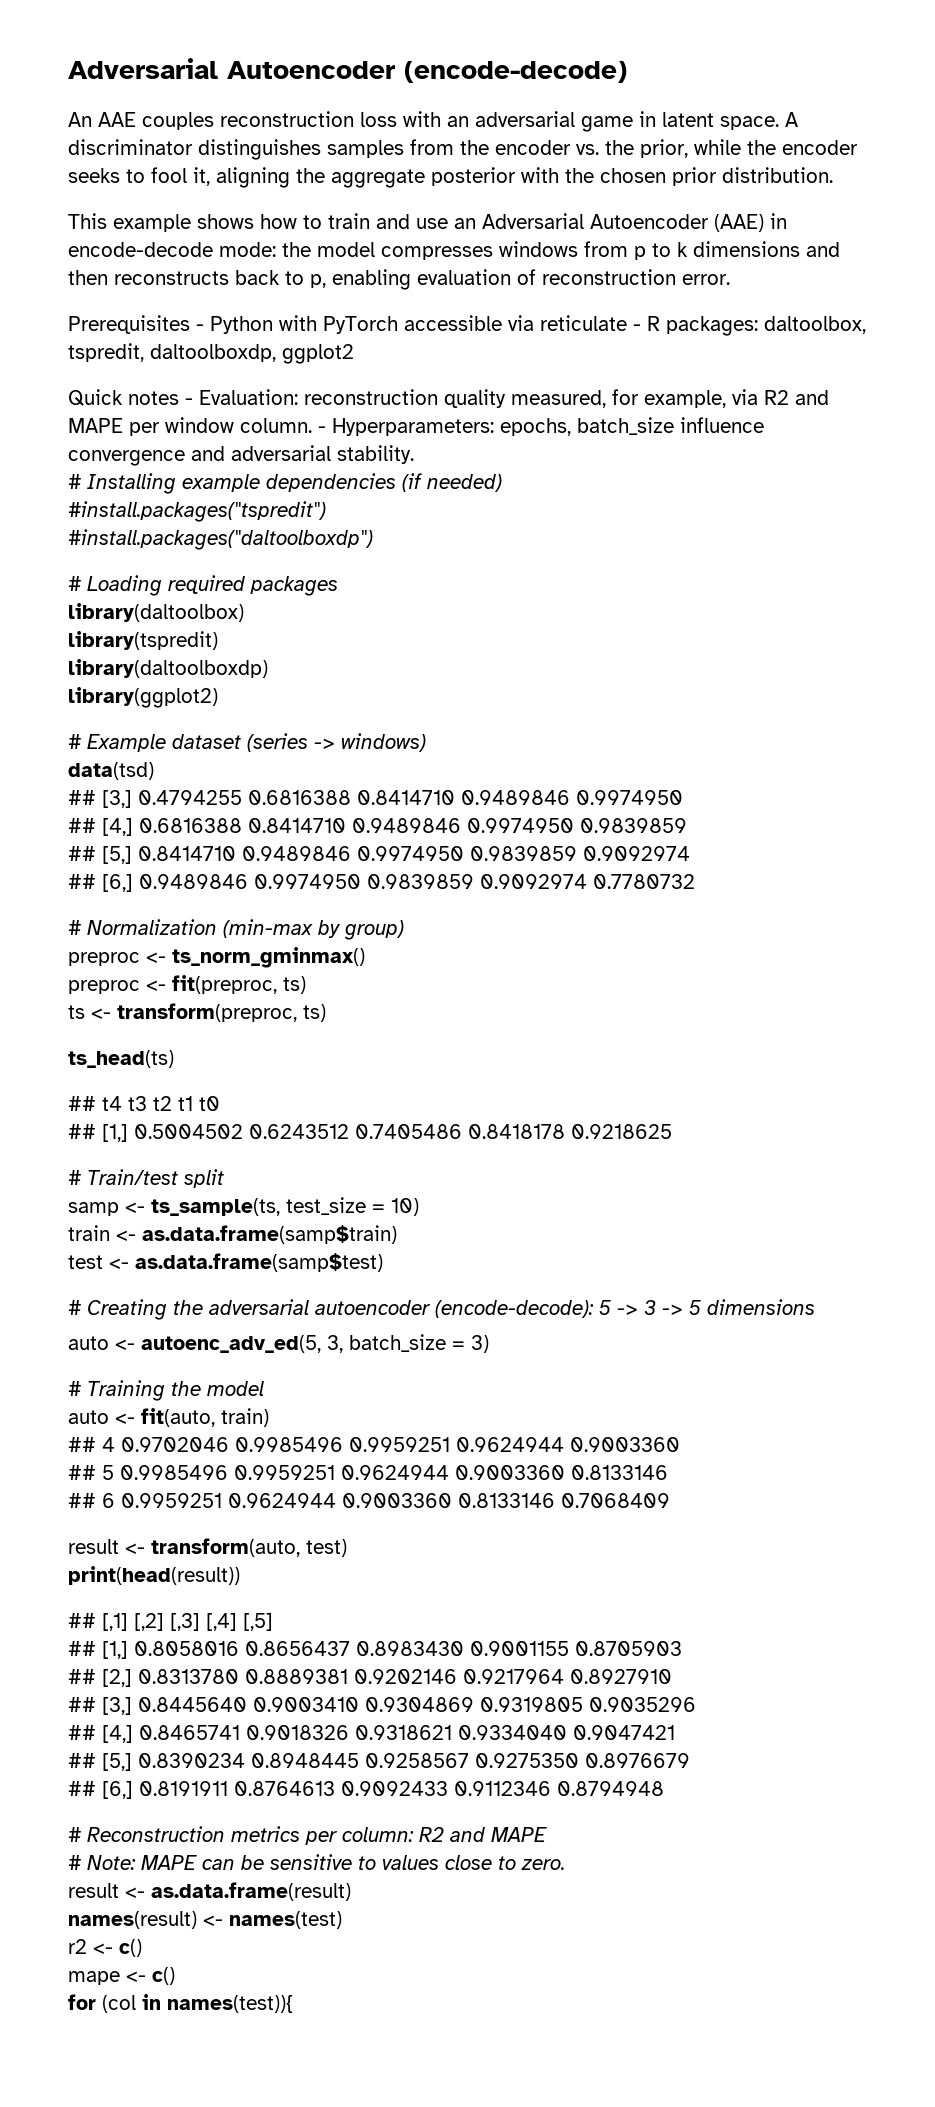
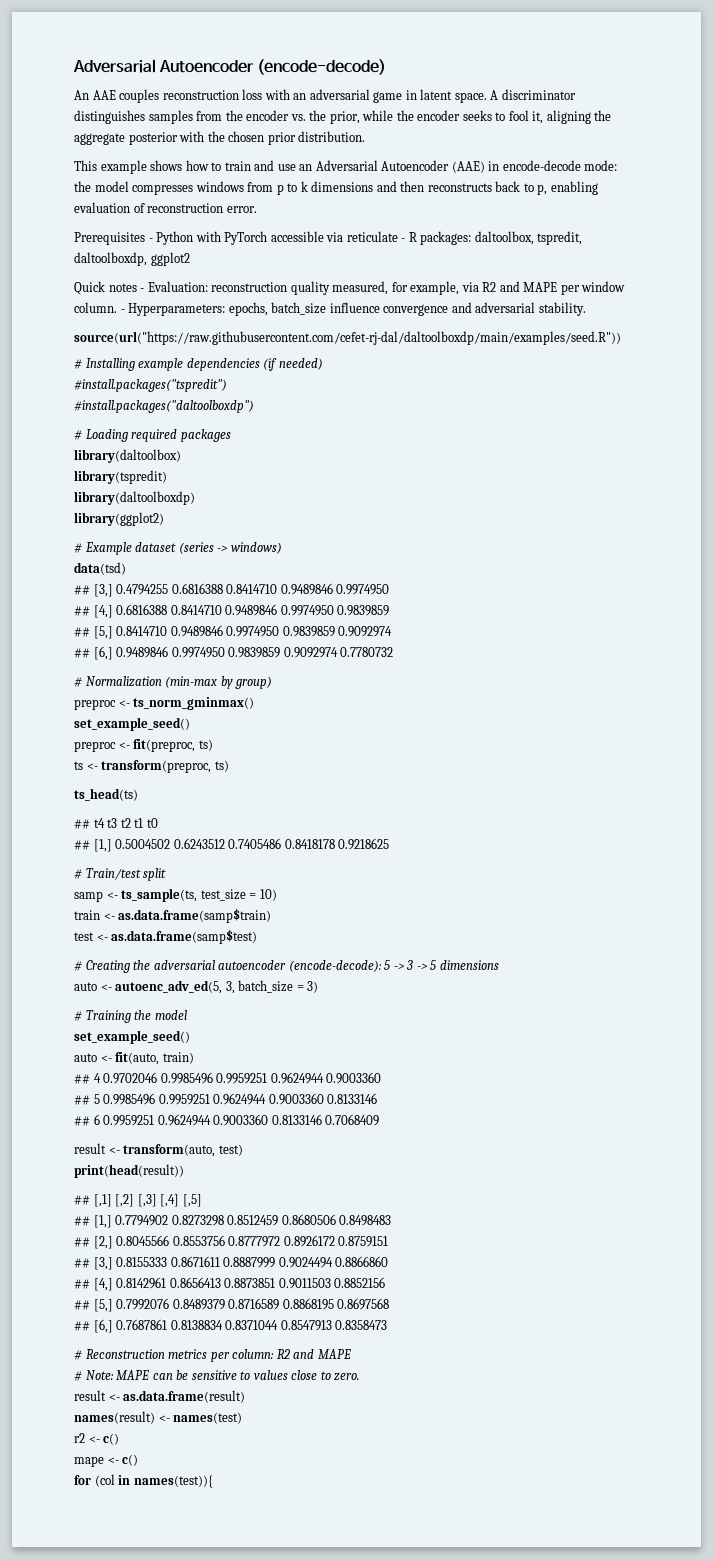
+ source(url("https://raw.githubusercontent.com/cefet-rj-dal/daltoolboxdp/main/examples/seed.R"))
  preproc <- ts_norm_gminmax()
+ set_example_seed()
  # Training the model
+ set_example_seed()
- ## [1,] 0.8058016 0.8656437 0.8983430 0.9001155 0.8705903
- ## [2,] 0.8313780 0.8889381 0.9202146 0.9217964 0.8927910
- ## [3,] 0.8445640 0.9003410 0.9304869 0.9319805 0.9035296
- ## [4,] 0.8465741 0.9018326 0.9318621 0.9334040 0.9047421
- ## [5,] 0.8390234 0.8948445 0.9258567 0.9275350 0.8976679
- ## [6,] 0.8191911 0.8764613 0.9092433 0.9112346 0.8794948
+ ## [1,] 0.7794902 0.8273298 0.8512459 0.8680506 0.8498483
+ ## [2,] 0.8045566 0.8553756 0.8777972 0.8926172 0.8759151
+ ## [3,] 0.8155333 0.8671611 0.8887999 0.9024494 0.8866860
+ ## [4,] 0.8142961 0.8656413 0.8873851 0.9011503 0.8852156
+ ## [5,] 0.7992076 0.8489379 0.8716589 0.8868195 0.8697568
+ ## [6,] 0.7687861 0.8138834 0.8371044 0.8547913 0.8358473

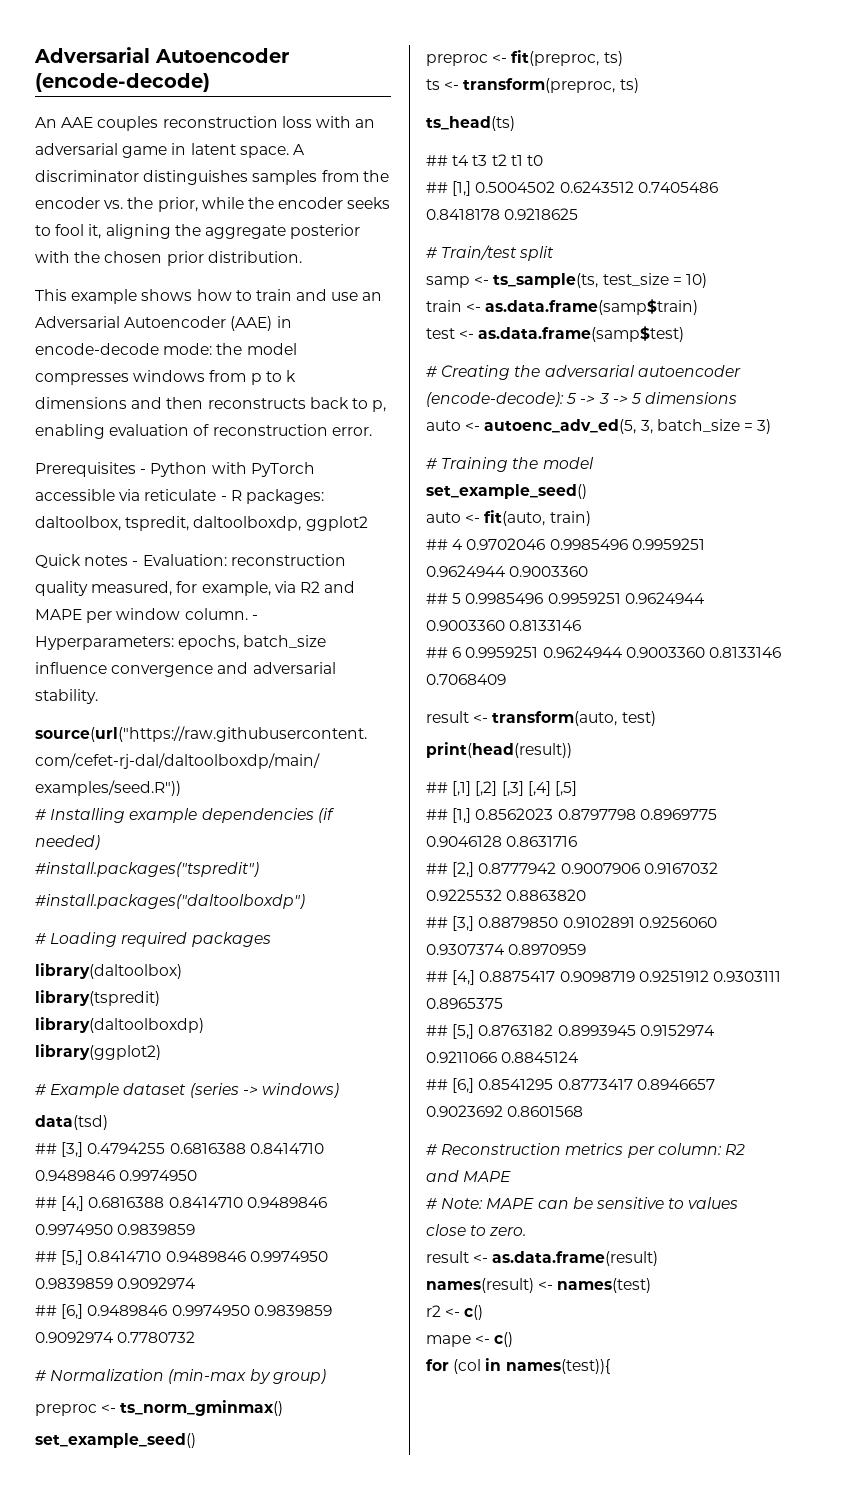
- ## [1,] 0.7794902 0.8273298 0.8512459 0.8680506 0.8498483
- ## [2,] 0.8045566 0.8553756 0.8777972 0.8926172 0.8759151
- ## [3,] 0.8155333 0.8671611 0.8887999 0.9024494 0.8866860
- ## [4,] 0.8142961 0.8656413 0.8873851 0.9011503 0.8852156
- ## [5,] 0.7992076 0.8489379 0.8716589 0.8868195 0.8697568
- ## [6,] 0.7687861 0.8138834 0.8371044 0.8547913 0.8358473
+ ## [1,] 0.8562023 0.8797798 0.8969775 0.9046128 0.8631716
+ ## [2,] 0.8777942 0.9007906 0.9167032 0.9225532 0.8863820
+ ## [3,] 0.8879850 0.9102891 0.9256060 0.9307374 0.8970959
+ ## [4,] 0.8875417 0.9098719 0.9251912 0.9303111 0.8965375
+ ## [5,] 0.8763182 0.8993945 0.9152974 0.9211066 0.8845124
+ ## [6,] 0.8541295 0.8773417 0.8946657 0.9023692 0.8601568

